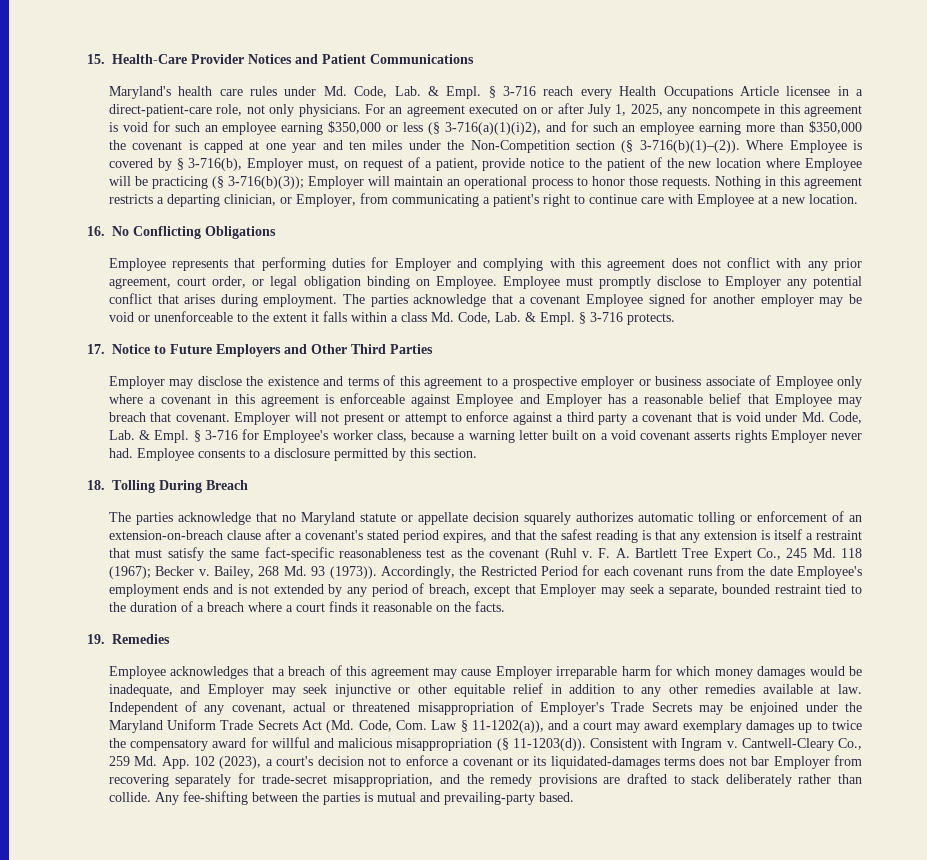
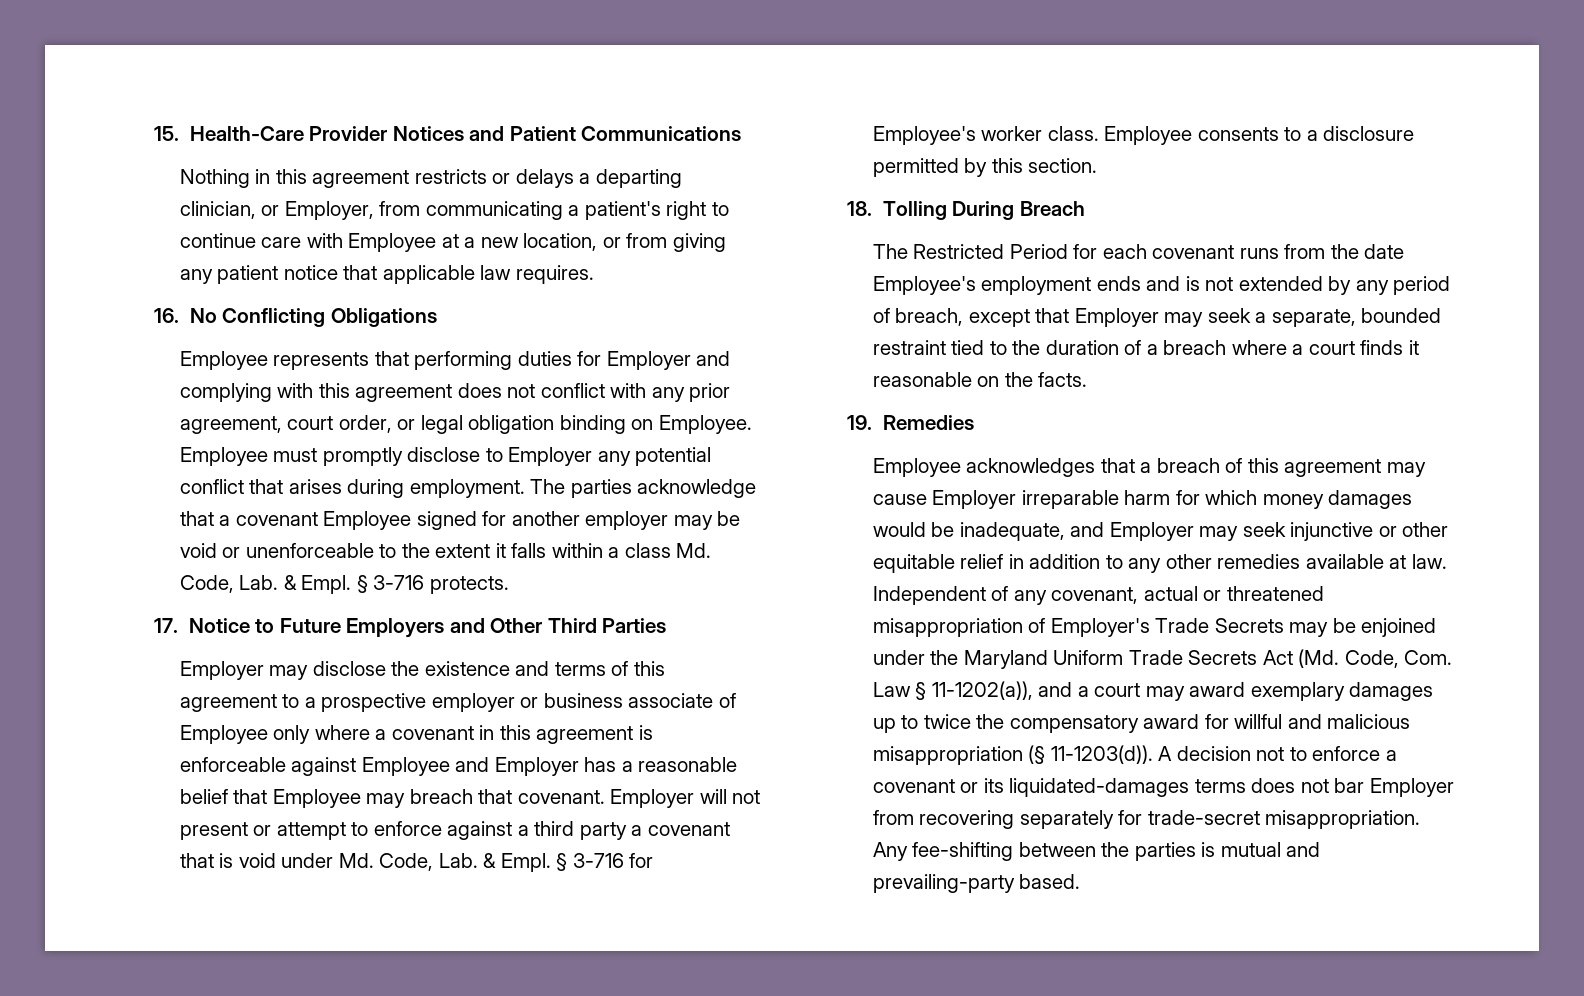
- Maryland's health care rules under Md. Code, Lab. & Empl. § 3-716 reach every Health Occupations Article licensee in a direct-patient-care role, not only physicians. For an agreement executed on or after July 1, 2025, any noncompete in this agreement is void for such an employee earning $350,000 or less (§ 3-716(a)(1)(i)2), and for such an employee earning more than $350,000 the covenant is capped at one year and ten miles under the Non-Competition section (§ 3-716(b)(1)–(2)). Where Employee is covered by § 3-716(b), Employer must, on request of a patient, provide notice to the patient of the new location where Employee will be practicing (§ 3-716(b)(3)); Employer will maintain an operational process to honor those requests. Nothing in this agreement restricts a departing clinician, or Employer, from communicating a patient's right to continue care with Employee at a new location.
+ Nothing in this agreement restricts or delays a departing clinician, or Employer, from communicating a patient's right to continue care with Employee at a new location, or from giving any patient notice that applicable law requires.
- § 3-716 for Employee's worker class, because a warning letter built on a void covenant asserts rights Employer never had.
+ § 3-716 for Employee's worker class.
- The parties acknowledge that no Maryland statute or appellate decision squarely authorizes automatic tolling or enforcement of an extension-on-breach clause after a covenant's stated period expires, and that the safest reading is that any extension is itself a restraint that must satisfy the same fact-specific reasonableness test as the covenant (Ruhl v. F. A. Bartlett Tree Expert Co., 245 Md. 118 (1967); Becker v. Bailey, 268 Md. 93 (1973)). Accordingly, the Restricted Period for each covenant runs from the date Employee's employment ends and is not extended by any period of breach, except that Employer may seek a separate, bounded restraint tied to the duration of a breach where a court finds it reasonable on the facts.
+ The Restricted Period for each covenant runs from the date Employee's employment ends and is not extended by any period of breach, except that Employer may seek a separate, bounded restraint tied to the duration of a breach where a court finds it reasonable on the facts.
- Consistent with Ingram v. Cantwell-Cleary Co., 259 Md. App. 102 (2023), a court's decision not to enforce a covenant or its liquidated-damages terms does not bar Employer from recovering separately for trade-secret misappropriation, and the remedy provisions are drafted to stack deliberately rather than collide.
+ A decision not to enforce a covenant or its liquidated-damages terms does not bar Employer from recovering separately for trade-secret misappropriation.

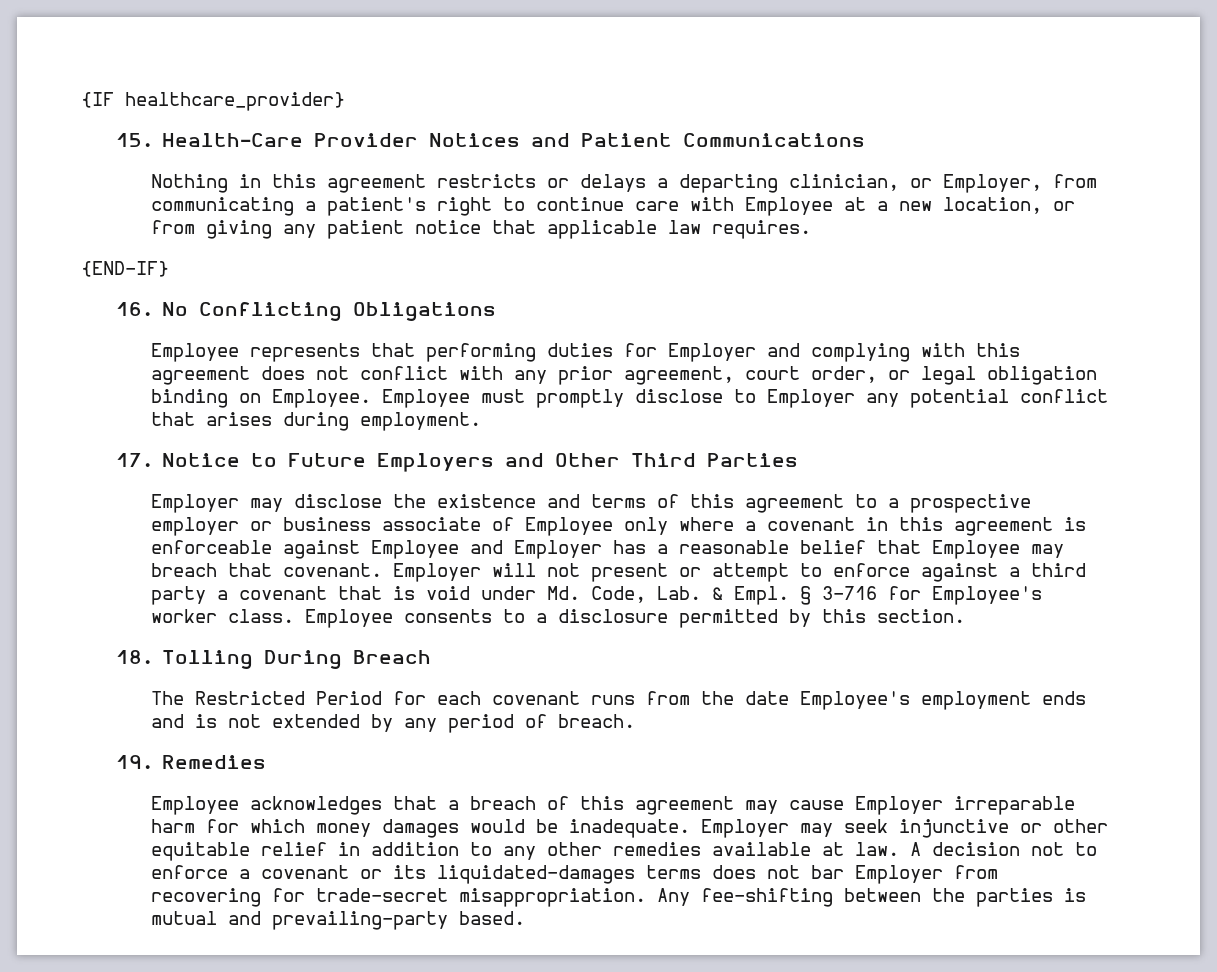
+ {IF healthcare_provider}
+ {END-IF}
- The parties acknowledge that a covenant Employee signed for another employer may be void or unenforceable to the extent it falls within a class Md. Code, Lab. & Empl. § 3-716 protects.
- The Restricted Period for each covenant runs from the date Employee's employment ends and is not extended by any period of breach, except that Employer may seek a separate, bounded restraint tied to the duration of a breach where a court finds it reasonable on the facts.
+ The Restricted Period for each covenant runs from the date Employee's employment ends and is not extended by any period of breach.
- Employee acknowledges that a breach of this agreement may cause Employer irreparable harm for which money damages would be inadequate, and Employer may seek injunctive or other equitable relief in addition to any other remedies available at law.
+ Employee acknowledges that a breach of this agreement may cause Employer irreparable harm for which money damages would be inadequate. Employer may seek injunctive or other equitable relief in addition to any other remedies available at law.
- Independent of any covenant, actual or threatened misappropriation of Employer's Trade Secrets may be enjoined under the Maryland Uniform Trade Secrets Act (Md. Code, Com. Law § 11-1202(a)), and a court may award exemplary damages up to twice the compensatory award for willful and malicious misappropriation (§ 11-1203(d)).
- A decision not to enforce a covenant or its liquidated-damages terms does not bar Employer from recovering separately for trade-secret misappropriation.
+ A decision not to enforce a covenant or its liquidated-damages terms does not bar Employer from recovering for trade-secret misappropriation.

